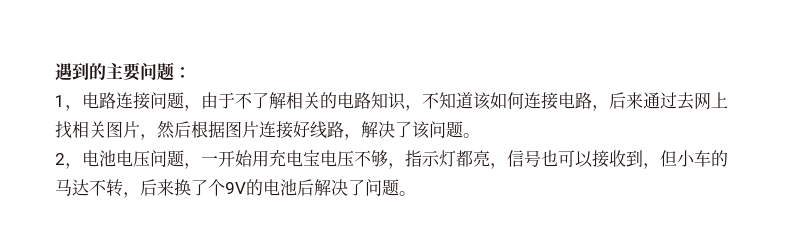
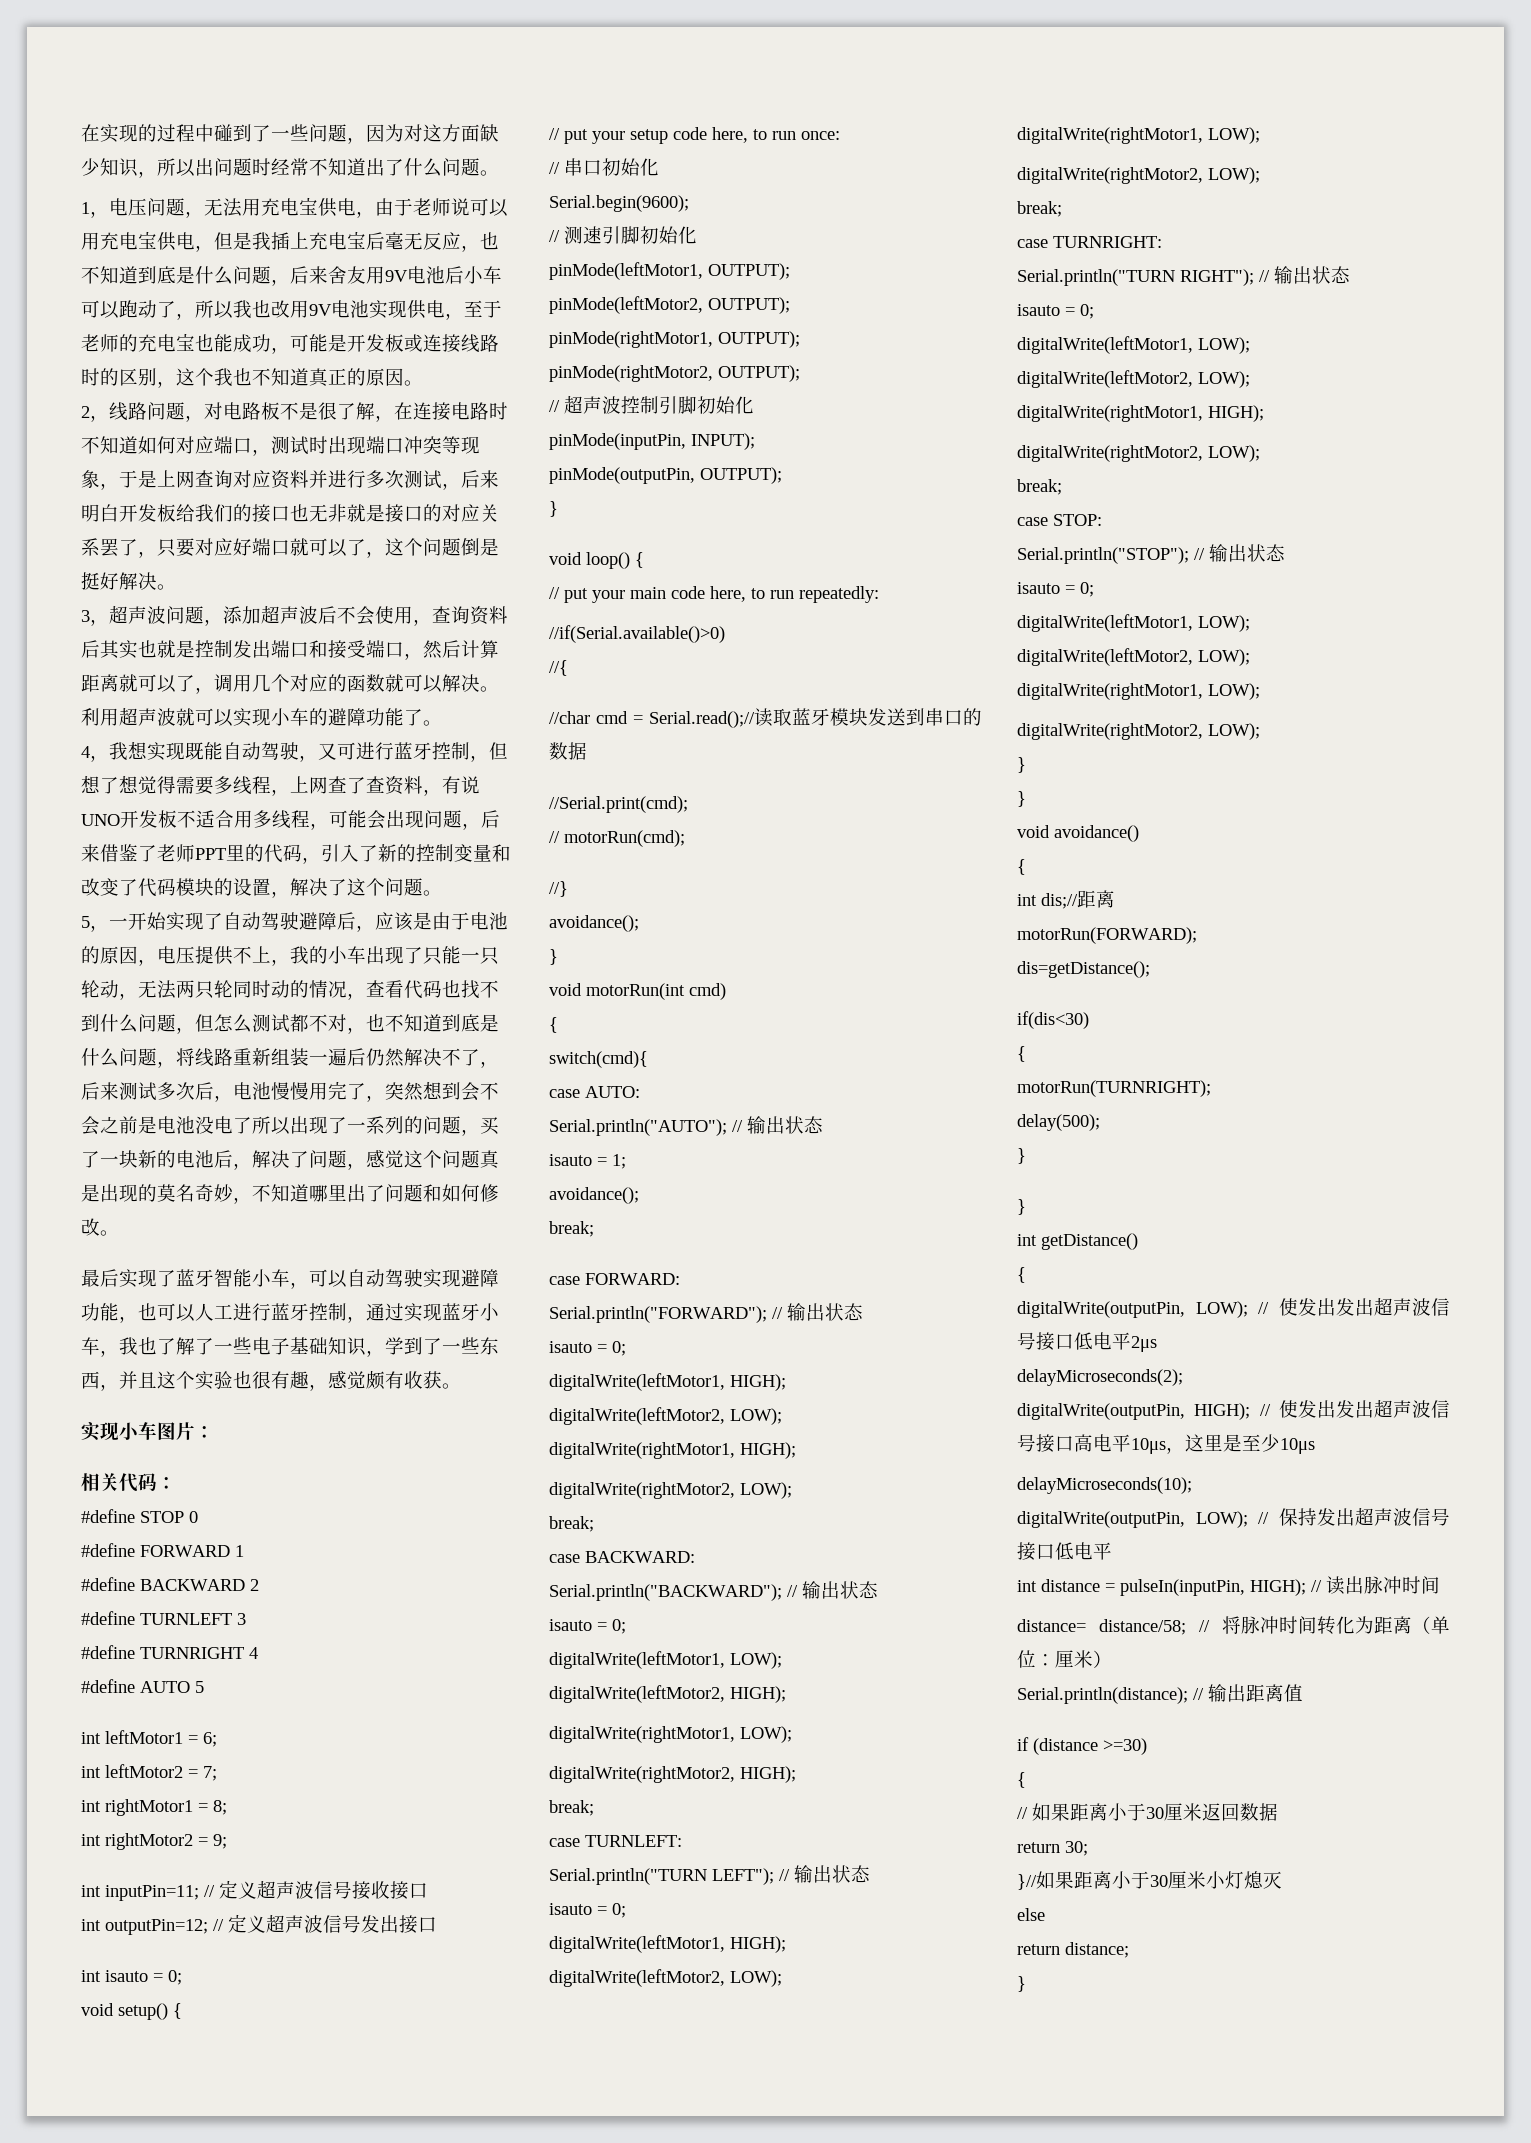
- 遇到的主要问题：
- 1，电路连接问题，由于不了解相关的电路知识，不知道该如何连接电路，后来通过去网上找相关图片，然后根据图片连接好线路，解决了该问题。
- 2，电池电压问题，一开始用充电宝电压不够，指示灯都亮，信号也可以接收到，但小车的马达不转，后来换了个9V的电池后解决了问题。
+ 在实现的过程中碰到了一些问题，因为对这方面缺少知识，所以出问题时经常不知道出了什么问题。
+ 1，电压问题，无法用充电宝供电，由于老师说可以用充电宝供电，但是我插上充电宝后毫无反应，也不知道到底是什么问题，后来舍友用9V电池后小车可以跑动了，所以我也改用9V电池实现供电，至于老师的充电宝也能成功，可能是开发板或连接线路时的区别，这个我也不知道真正的原因。
+ 2，线路问题，对电路板不是很了解，在连接电路时不知道如何对应端口，测试时出现端口冲突等现象，于是上网查询对应资料并进行多次测试，后来明白开发板给我们的接口也无非就是接口的对应关系罢了，只要对应好端口就可以了，这个问题倒是挺好解决。
+ 3，超声波问题，添加超声波后不会使用，查询资料后其实也就是控制发出端口和接受端口，然后计算距离就可以了，调用几个对应的函数就可以解决。利用超声波就可以实现小车的避障功能了。
+ 4，我想实现既能自动驾驶，又可进行蓝牙控制，但想了想觉得需要多线程，上网查了查资料，有说UNO开发板不适合用多线程，可能会出现问题，后来借鉴了老师PPT里的代码，引入了新的控制变量和改变了代码模块的设置，解决了这个问题。
+ 5，一开始实现了自动驾驶避障后，应该是由于电池的原因，电压提供不上，我的小车出现了只能一只轮动，无法两只轮同时动的情况，查看代码也找不到什么问题，但怎么测试都不对，也不知道到底是什么问题，将线路重新组装一遍后仍然解决不了，后来测试多次后，电池慢慢用完了，突然想到会不会之前是电池没电了所以出现了一系列的问题，买了一块新的电池后，解决了问题，感觉这个问题真是出现的莫名奇妙，不知道哪里出了问题和如何修改。
+ 最后实现了蓝牙智能小车，可以自动驾驶实现避障功能，也可以人工进行蓝牙控制，通过实现蓝牙小车，我也了解了一些电子基础知识，学到了一些东西，并且这个实验也很有趣，感觉颇有收获。
+ 实现小车图片：
+ 相关代码：
+ #define STOP 0
+ #define FORWARD 1
+ #define BACKWARD 2
+ #define TURNLEFT 3
+ #define TURNRIGHT 4
+ #define AUTO 5
+ int leftMotor1 = 6;
+ int leftMotor2 = 7;
+ int rightMotor1 = 8;
+ int rightMotor2 = 9;
+ int inputPin=11; // 定义超声波信号接收接口
+ int outputPin=12; // 定义超声波信号发出接口
+ int isauto = 0;
+ void setup() {
+ // put your setup code here, to run once:
+ // 串口初始化
+ Serial.begin(9600);
+ // 测速引脚初始化
+ pinMode(leftMotor1, OUTPUT);
+ pinMode(leftMotor2, OUTPUT);
+ pinMode(rightMotor1, OUTPUT);
+ pinMode(rightMotor2, OUTPUT);
+ // 超声波控制引脚初始化
+ pinMode(inputPin, INPUT);
+ pinMode(outputPin, OUTPUT);
+ }
+ void loop() {
+ // put your main code here, to run repeatedly:
+ //if(Serial.available()>0)
+ //{
+ //char cmd = Serial.read();//读取蓝牙模块发送到串口的数据
+ //Serial.print(cmd);
+ // motorRun(cmd);
+ //}
+ avoidance();
+ }
+ void motorRun(int cmd)
+ {
+ switch(cmd){
+ case AUTO:
+ Serial.println("AUTO"); // 输出状态
+ isauto = 1;
+ avoidance();
+ break;
+ case FORWARD:
+ Serial.println("FORWARD"); // 输出状态
+ isauto = 0;
+ digitalWrite(leftMotor1, HIGH);
+ digitalWrite(leftMotor2, LOW);
+ digitalWrite(rightMotor1, HIGH);
+ digitalWrite(rightMotor2, LOW);
+ break;
+ case BACKWARD:
+ Serial.println("BACKWARD"); // 输出状态
+ isauto = 0;
+ digitalWrite(leftMotor1, LOW);
+ digitalWrite(leftMotor2, HIGH);
+ digitalWrite(rightMotor1, LOW);
+ digitalWrite(rightMotor2, HIGH);
+ break;
+ case TURNLEFT:
+ Serial.println("TURN LEFT"); // 输出状态
+ isauto = 0;
+ digitalWrite(leftMotor1, HIGH);
+ digitalWrite(leftMotor2, LOW);
+ digitalWrite(rightMotor1, LOW);
+ digitalWrite(rightMotor2, LOW);
+ break;
+ case TURNRIGHT:
+ Serial.println("TURN RIGHT"); // 输出状态
+ isauto = 0;
+ digitalWrite(leftMotor1, LOW);
+ digitalWrite(leftMotor2, LOW);
+ digitalWrite(rightMotor1, HIGH);
+ digitalWrite(rightMotor2, LOW);
+ break;
+ case STOP:
+ Serial.println("STOP"); // 输出状态
+ isauto = 0;
+ digitalWrite(leftMotor1, LOW);
+ digitalWrite(leftMotor2, LOW);
+ digitalWrite(rightMotor1, LOW);
+ digitalWrite(rightMotor2, LOW);
+ }
+ }
+ void avoidance()
+ {
+ int dis;//距离
+ motorRun(FORWARD);
+ dis=getDistance();
+ if(dis<30)
+ {
+ motorRun(TURNRIGHT);
+ delay(500);
+ }
+ }
+ int getDistance()
+ {
+ digitalWrite(outputPin, LOW); // 使发出发出超声波信号接口低电平2μs
+ delayMicroseconds(2);
+ digitalWrite(outputPin, HIGH); // 使发出发出超声波信号接口高电平10μs，这里是至少10μs
+ delayMicroseconds(10);
+ digitalWrite(outputPin, LOW); // 保持发出超声波信号接口低电平
+ int distance = pulseIn(inputPin, HIGH); // 读出脉冲时间
+ distance= distance/58; // 将脉冲时间转化为距离（单位：厘米）
+ Serial.println(distance); // 输出距离值
+ if (distance >=30)
+ {
+ // 如果距离小于30厘米返回数据
+ return 30;
+ }//如果距离小于30厘米小灯熄灭
+ else
+ return distance;
+ }

